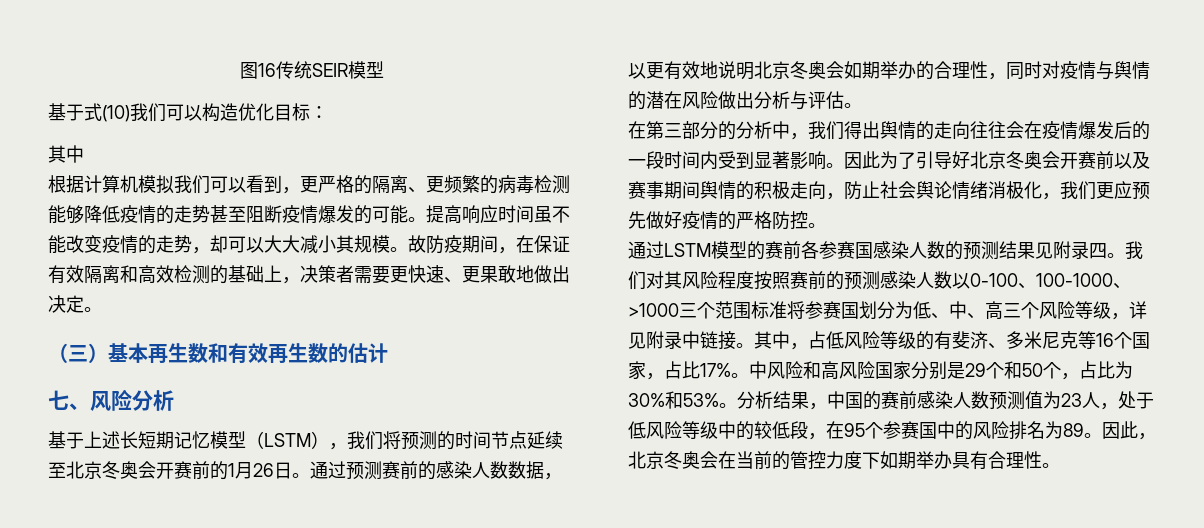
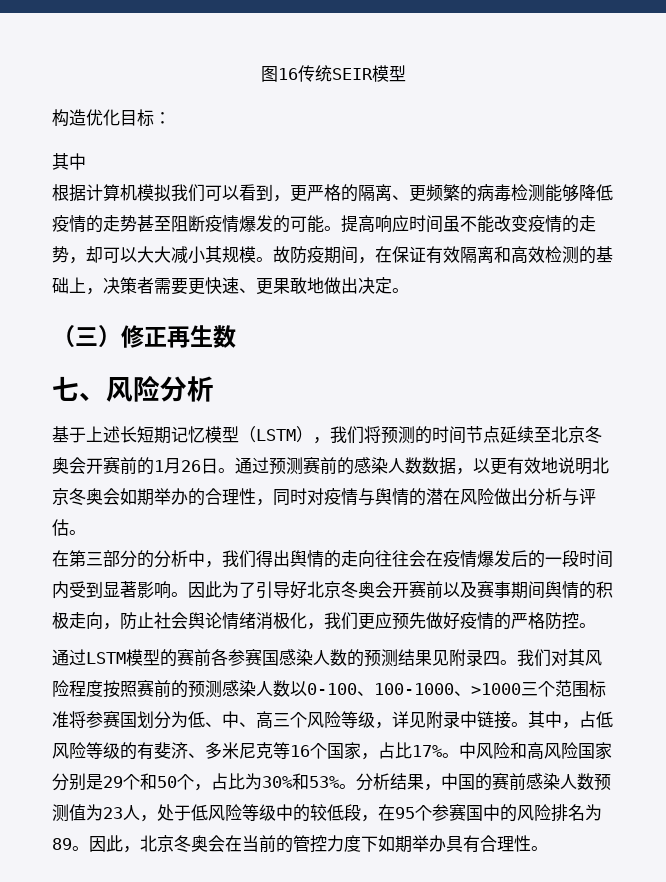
- 基于式(10)我们可以构造优化目标：
+ 构造优化目标：
- （三）基本再生数和有效再生数的估计
+ （三）修正再生数

